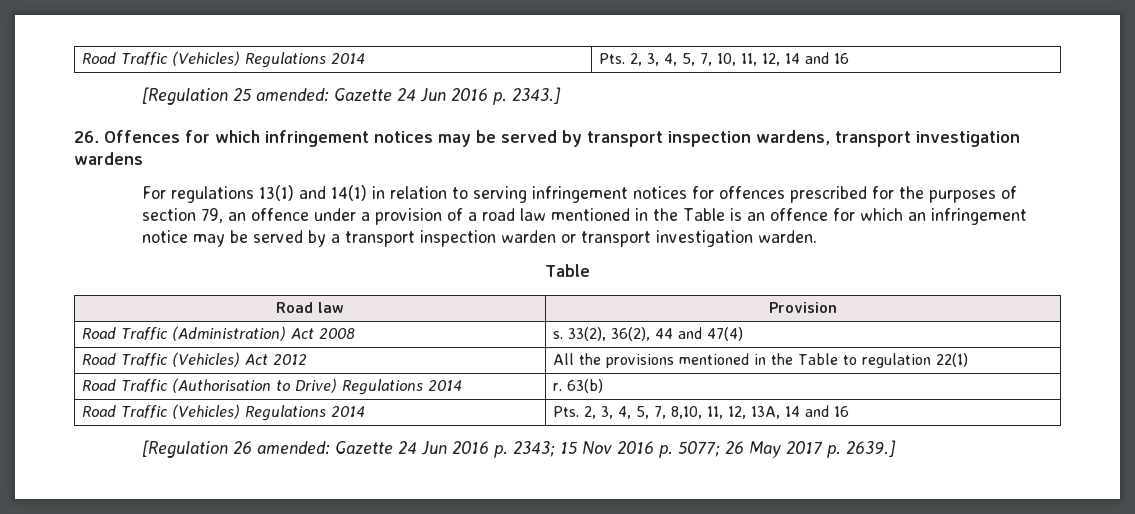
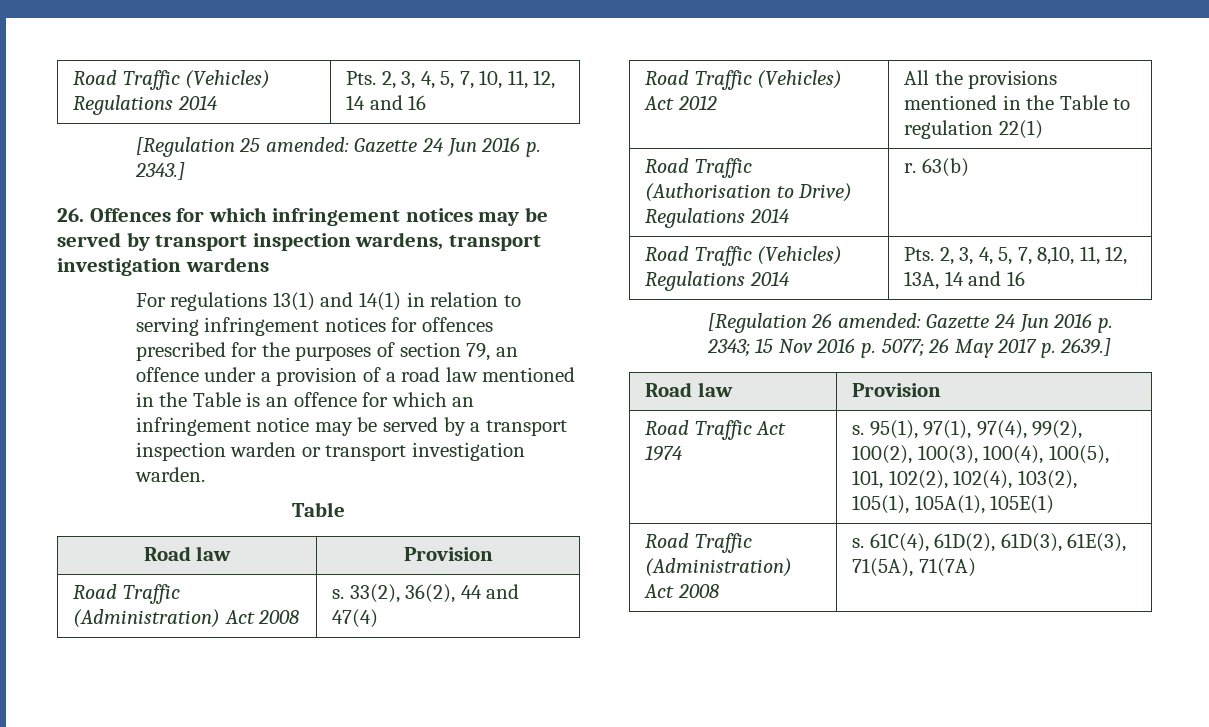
  [Regulation 26 amended: Gazette 24 Jun 2016 p. 2343; 15 Nov 2016 p. 5077; 26 May 2017 p. 2639.]
+ Road law | Provision
+ Road Traffic Act 1974 | s. 95(1), 97(1), 97(4), 99(2), 100(2), 100(3), 100(4), 100(5), 101, 102(2), 102(4), 103(2), 105(1), 105A(1), 105E(1)
+ Road Traffic (Administration) Act 2008 | s. 61C(4), 61D(2), 61D(3), 61E(3), 71(5A), 71(7A)

